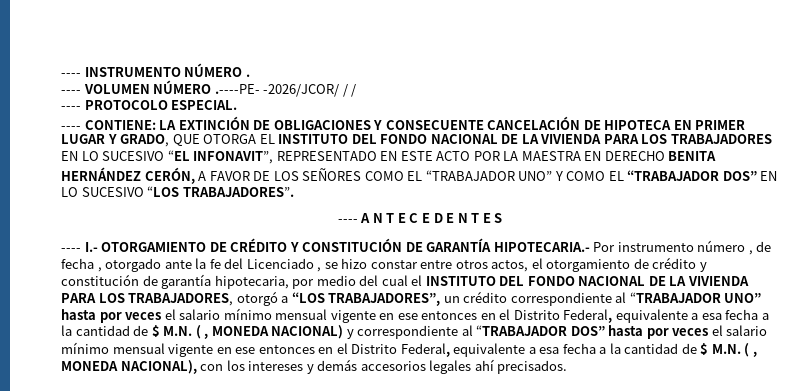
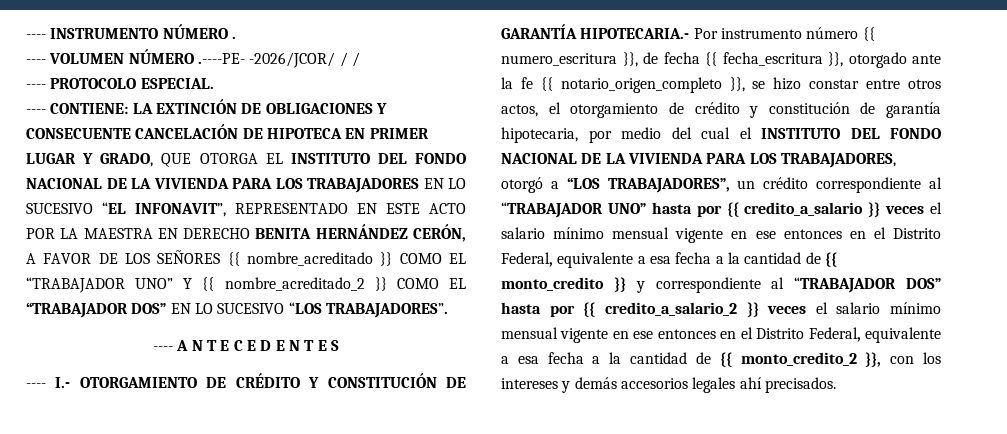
- LA EXTINCIÓN DE OBLIGACIONES Y CONSECUENTE CANCELACIÓN DE HIPOTECA EN PRIMER LUGAR Y GRADO, QUE OTORGA EL INSTITUTO DEL FONDO NACIONAL DE LA VIVIENDA PARA LOS TRABAJADORES EN LO SUCESIVO “EL INFONAVIT”, REPRESENTADO EN ESTE ACTO POR LA MAESTRA EN DERECHO BENITA HERNÁNDEZ CERÓN, A FAVOR DE LOS SEÑORES COMO EL “TRABAJADOR UNO” Y COMO EL “TRABAJADOR DOS” EN LO SUCESIVO “LOS TRABAJADORES”.
+ LA EXTINCIÓN DE OBLIGACIONES Y CONSECUENTE CANCELACIÓN DE HIPOTECA EN PRIMER LUGAR Y GRADO, QUE OTORGA EL INSTITUTO DEL FONDO NACIONAL DE LA VIVIENDA PARA LOS TRABAJADORES EN LO SUCESIVO “EL INFONAVIT”, REPRESENTADO EN ESTE ACTO POR LA MAESTRA EN DERECHO BENITA HERNÁNDEZ CERÓN, A FAVOR DE LOS SEÑORES {{ nombre_acreditado }} COMO EL “TRABAJADOR UNO” Y {{ nombre_acreditado_2 }} COMO EL “TRABAJADOR DOS” EN LO SUCESIVO “LOS TRABAJADORES”.
- ---- I.- OTORGAMIENTO DE CRÉDITO Y CONSTITUCIÓN DE GARANTÍA HIPOTECARIA.- Por instrumento número , de fecha , otorgado ante la fe del Licenciado , se hizo constar entre otros actos, el otorgamiento de crédito y constitución de garantía hipotecaria, por medio del cual el INSTITUTO DEL FONDO NACIONAL DE LA VIVIENDA PARA LOS TRABAJADORES, otorgó a “LOS TRABAJADORES”, un crédito correspondiente al “TRABAJADOR UNO” hasta por veces el salario mínimo mensual vigente en ese entonces en el Distrito Federal, equivalente a esa fecha a la cantidad de $ M.N. ( , MONEDA NACIONAL) y correspondiente al “TRABAJADOR DOS” hasta por veces el salario mínimo mensual vigente en ese entonces en el Distrito Federal, equivalente a esa fecha a la cantidad de $ M.N. ( , MONEDA NACIONAL), con los intereses y demás accesorios legales ahí precisados.
+ ---- I.- OTORGAMIENTO DE CRÉDITO Y CONSTITUCIÓN DE GARANTÍA HIPOTECARIA.- Por instrumento número {{ numero_escritura }}, de fecha {{ fecha_escritura }}, otorgado ante la fe {{ notario_origen_completo }}, se hizo constar entre otros actos, el otorgamiento de crédito y constitución de garantía hipotecaria, por medio del cual el INSTITUTO DEL FONDO NACIONAL DE LA VIVIENDA PARA LOS TRABAJADORES, otorgó a “LOS TRABAJADORES”, un crédito correspondiente al “TRABAJADOR UNO” hasta por {{ credito_a_salario }} veces el salario mínimo mensual vigente en ese entonces en el Distrito Federal, equivalente a esa fecha a la cantidad de {{ monto_credito }} y correspondiente al “TRABAJADOR DOS” hasta por {{ credito_a_salario_2 }} veces el salario mínimo mensual vigente en ese entonces en el Distrito Federal, equivalente a esa fecha a la cantidad de {{ monto_credito_2 }}, con los intereses y demás accesorios legales ahí precisados.

